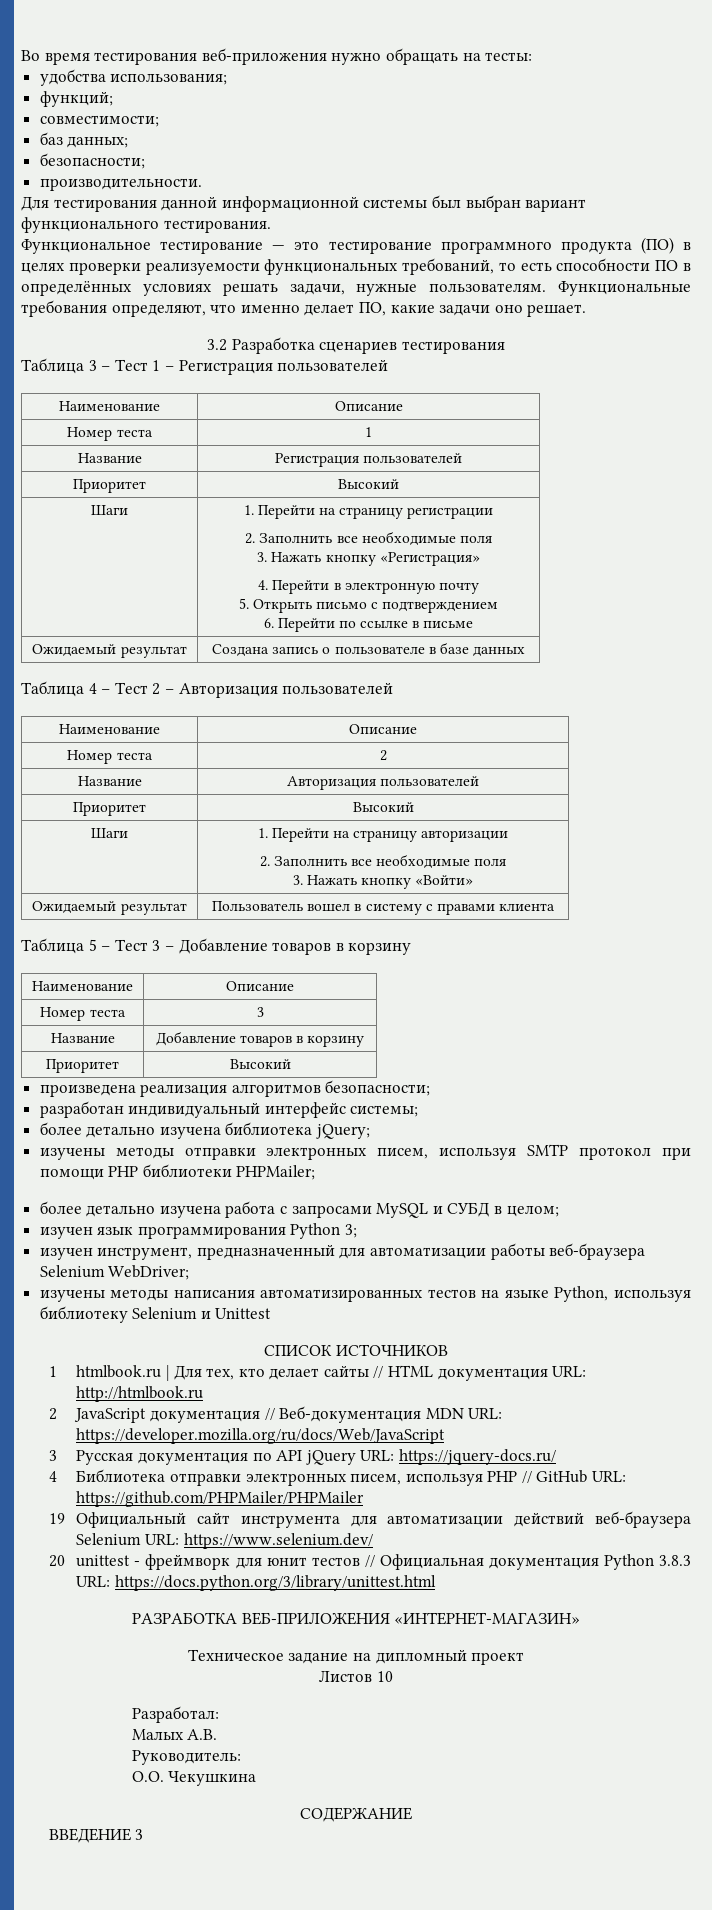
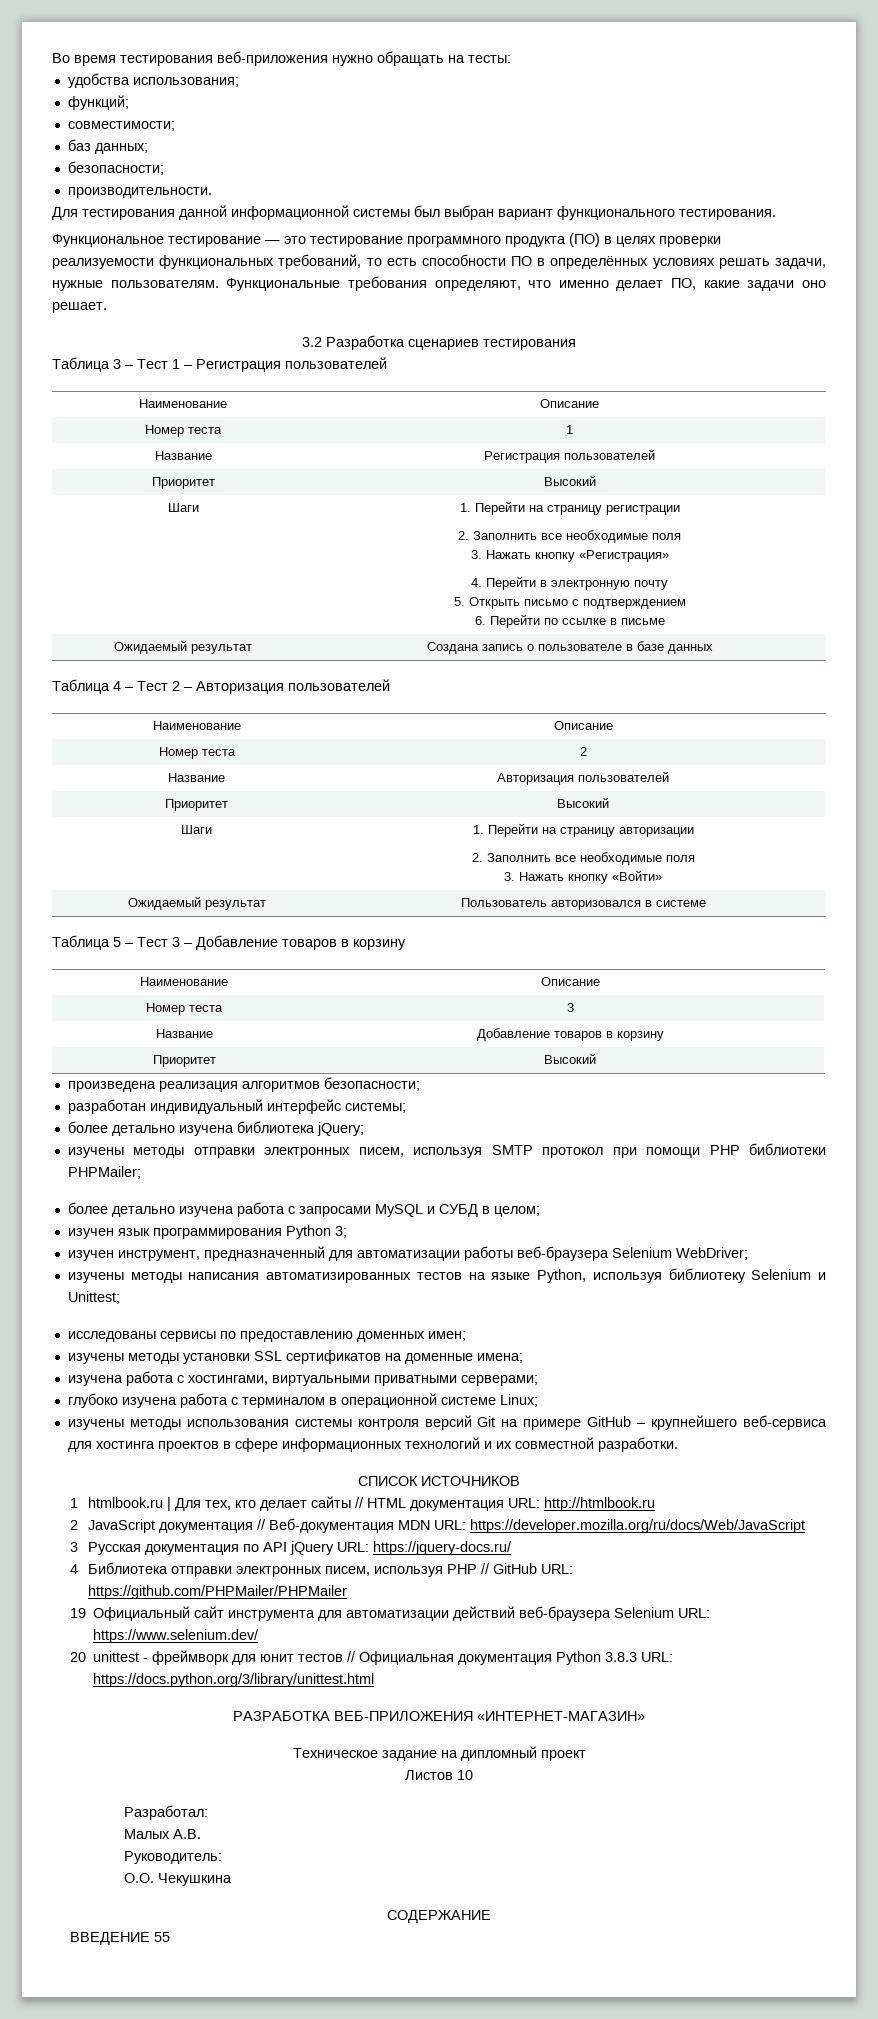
- Ожидаемый результат | Пользователь вошел в систему с правами клиента
+ Ожидаемый результат | Пользователь авторизовался в системе
- изучены методы написания автоматизированных тестов на языке Python, используя библиотеку Selenium и Unittest
+ изучены методы написания автоматизированных тестов на языке Python, используя библиотеку Selenium и Unittest;
+ исследованы сервисы по предоставлению доменных имен;
+ изучены методы установки SSL сертификатов на доменные имена;
+ изучена работа с хостингами, виртуальными приватными серверами;
+ глубоко изучена работа с терминалом в операционной системе Linux;
+ изучены методы использования системы контроля версий Git на примере GitHub – крупнейшего веб-сервиса для хостинга проектов в сфере информационных технологий и их совместной разработки.
- ВВЕДЕНИЕ 3
+ ВВЕДЕНИЕ 55

